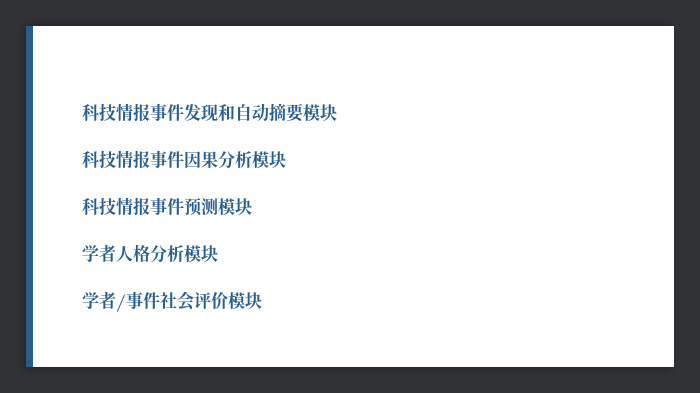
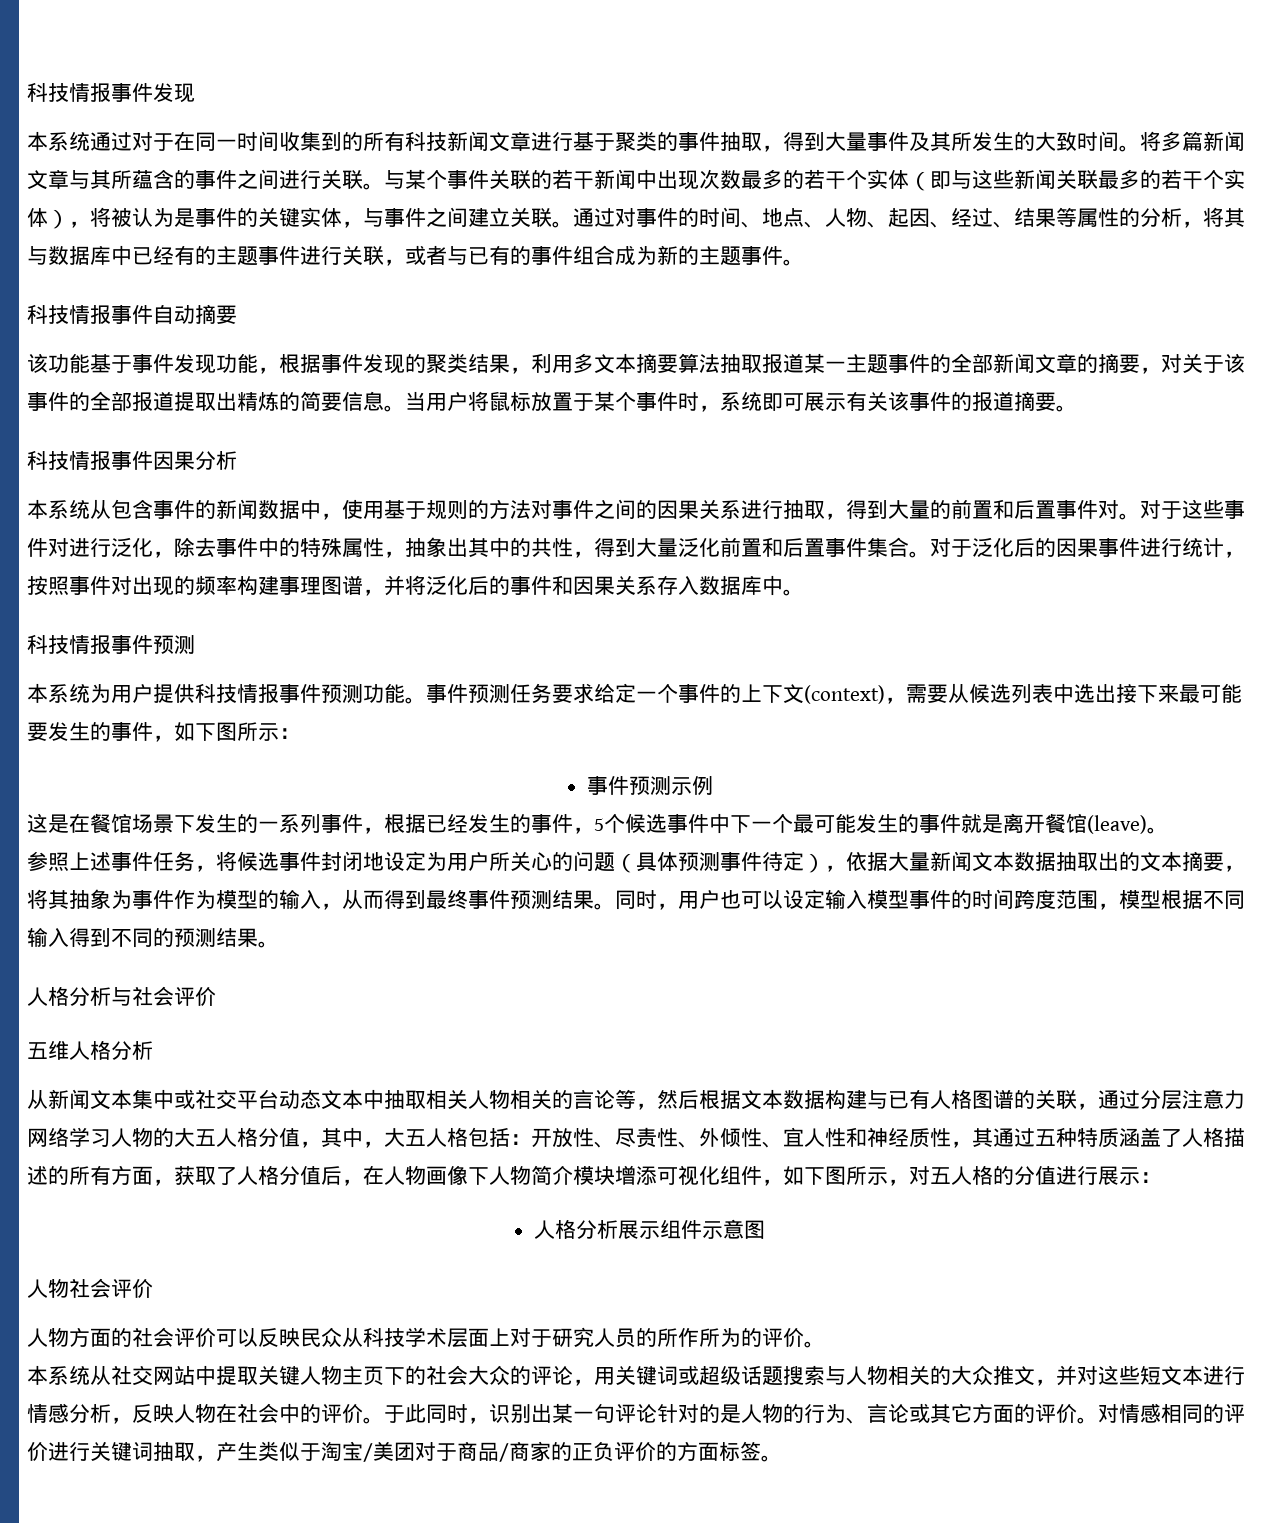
- 科技情报事件发现和自动摘要模块
+ 科技情报事件发现
+ 本系统通过对于在同一时间收集到的所有科技新闻文章进行基于聚类的事件抽取，得到大量事件及其所发生的大致时间。将多篇新闻文章与其所蕴含的事件之间进行关联。与某个事件关联的若干新闻中出现次数最多的若干个实体（即与这些新闻关联最多的若干个实体），将被认为是事件的关键实体，与事件之间建立关联。通过对事件的时间、地点、人物、起因、经过、结果等属性的分析，将其与数据库中已经有的主题事件进行关联，或者与已有的事件组合成为新的主题事件。
+ 科技情报事件自动摘要
+ 该功能基于事件发现功能，根据事件发现的聚类结果，利用多文本摘要算法抽取报道某一主题事件的全部新闻文章的摘要，对关于该事件的全部报道提取出精炼的简要信息。当用户将鼠标放置于某个事件时，系统即可展示有关该事件的报道摘要。
- 科技情报事件因果分析模块
- 科技情报事件预测模块
- 学者人格分析模块
- 学者/事件社会评价模块
+ 科技情报事件因果分析
+ 本系统从包含事件的新闻数据中，使用基于规则的方法对事件之间的因果关系进行抽取，得到大量的前置和后置事件对。对于这些事件对进行泛化，除去事件中的特殊属性，抽象出其中的共性，得到大量泛化前置和后置事件集合。对于泛化后的因果事件进行统计，按照事件对出现的频率构建事理图谱，并将泛化后的事件和因果关系存入数据库中。
+ 科技情报事件预测
+ 本系统为用户提供科技情报事件预测功能。事件预测任务要求给定一个事件的上下文(context)，需要从候选列表中选出接下来最可能要发生的事件，如下图所示：
+ 事件预测示例
+ 这是在餐馆场景下发生的一系列事件，根据已经发生的事件，5个候选事件中下一个最可能发生的事件就是离开餐馆(leave)。
+ 参照上述事件任务，将候选事件封闭地设定为用户所关心的问题（具体预测事件待定），依据大量新闻文本数据抽取出的文本摘要，将其抽象为事件作为模型的输入，从而得到最终事件预测结果。同时，用户也可以设定输入模型事件的时间跨度范围，模型根据不同输入得到不同的预测结果。
+ 人格分析与社会评价
+ 五维人格分析
+ 从新闻文本集中或社交平台动态文本中抽取相关人物相关的言论等，然后根据文本数据构建与已有人格图谱的关联，通过分层注意力网络学习人物的大五人格分值，其中，大五人格包括：开放性、尽责性、外倾性、宜人性和神经质性，其通过五种特质涵盖了人格描述的所有方面，获取了人格分值后，在人物画像下人物简介模块增添可视化组件，如下图所示，对五人格的分值进行展示：
+ 人格分析展示组件示意图
+ 人物社会评价
+ 人物方面的社会评价可以反映民众从科技学术层面上对于研究人员的所作所为的评价。
+ 本系统从社交网站中提取关键人物主页下的社会大众的评论，用关键词或超级话题搜索与人物相关的大众推文，并对这些短文本进行情感分析，反映人物在社会中的评价。于此同时，识别出某一句评论针对的是人物的行为、言论或其它方面的评价。对情感相同的评价进行关键词抽取，产生类似于淘宝/美团对于商品/商家的正负评价的方面标签。

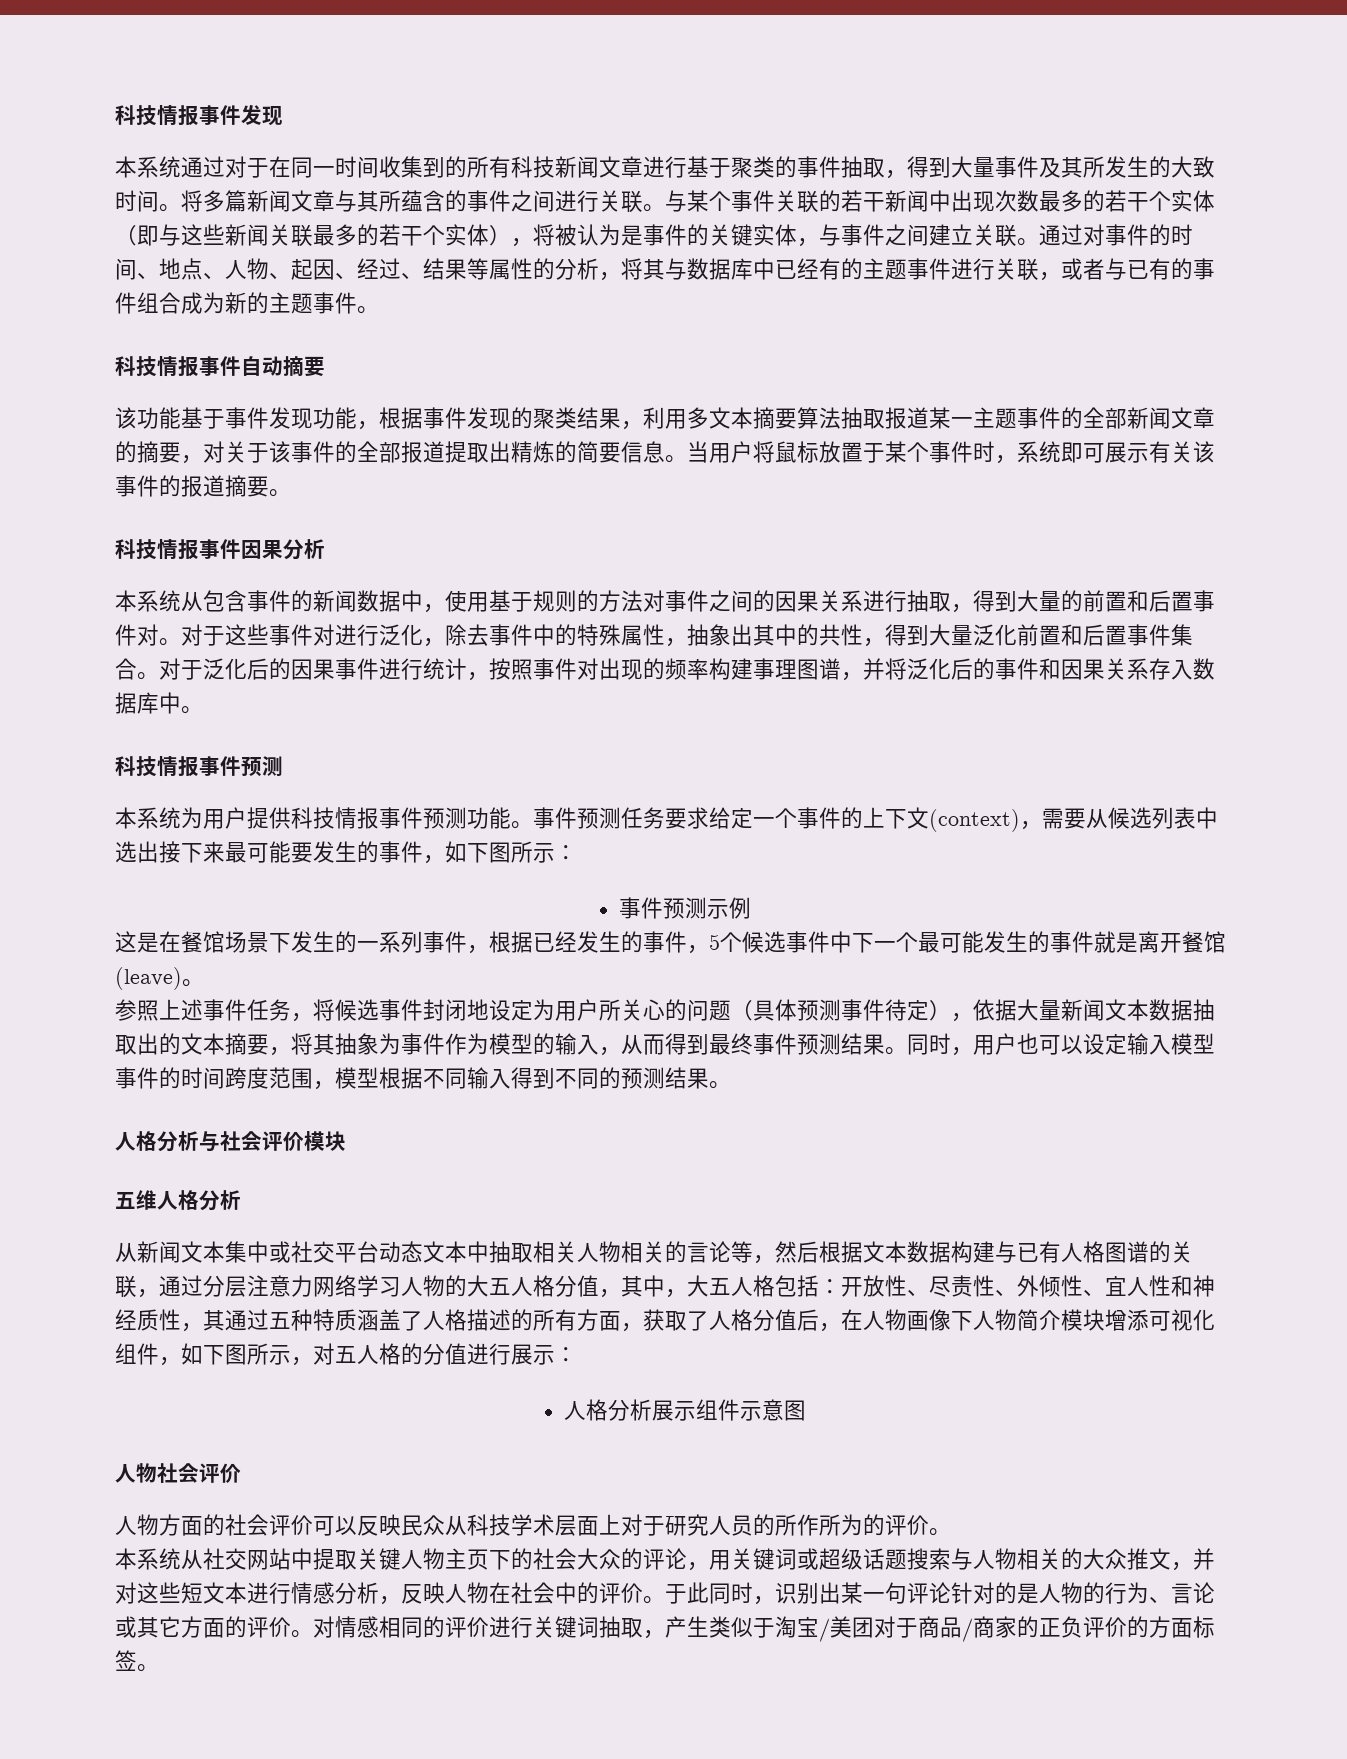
- 人格分析与社会评价
+ 人格分析与社会评价模块

